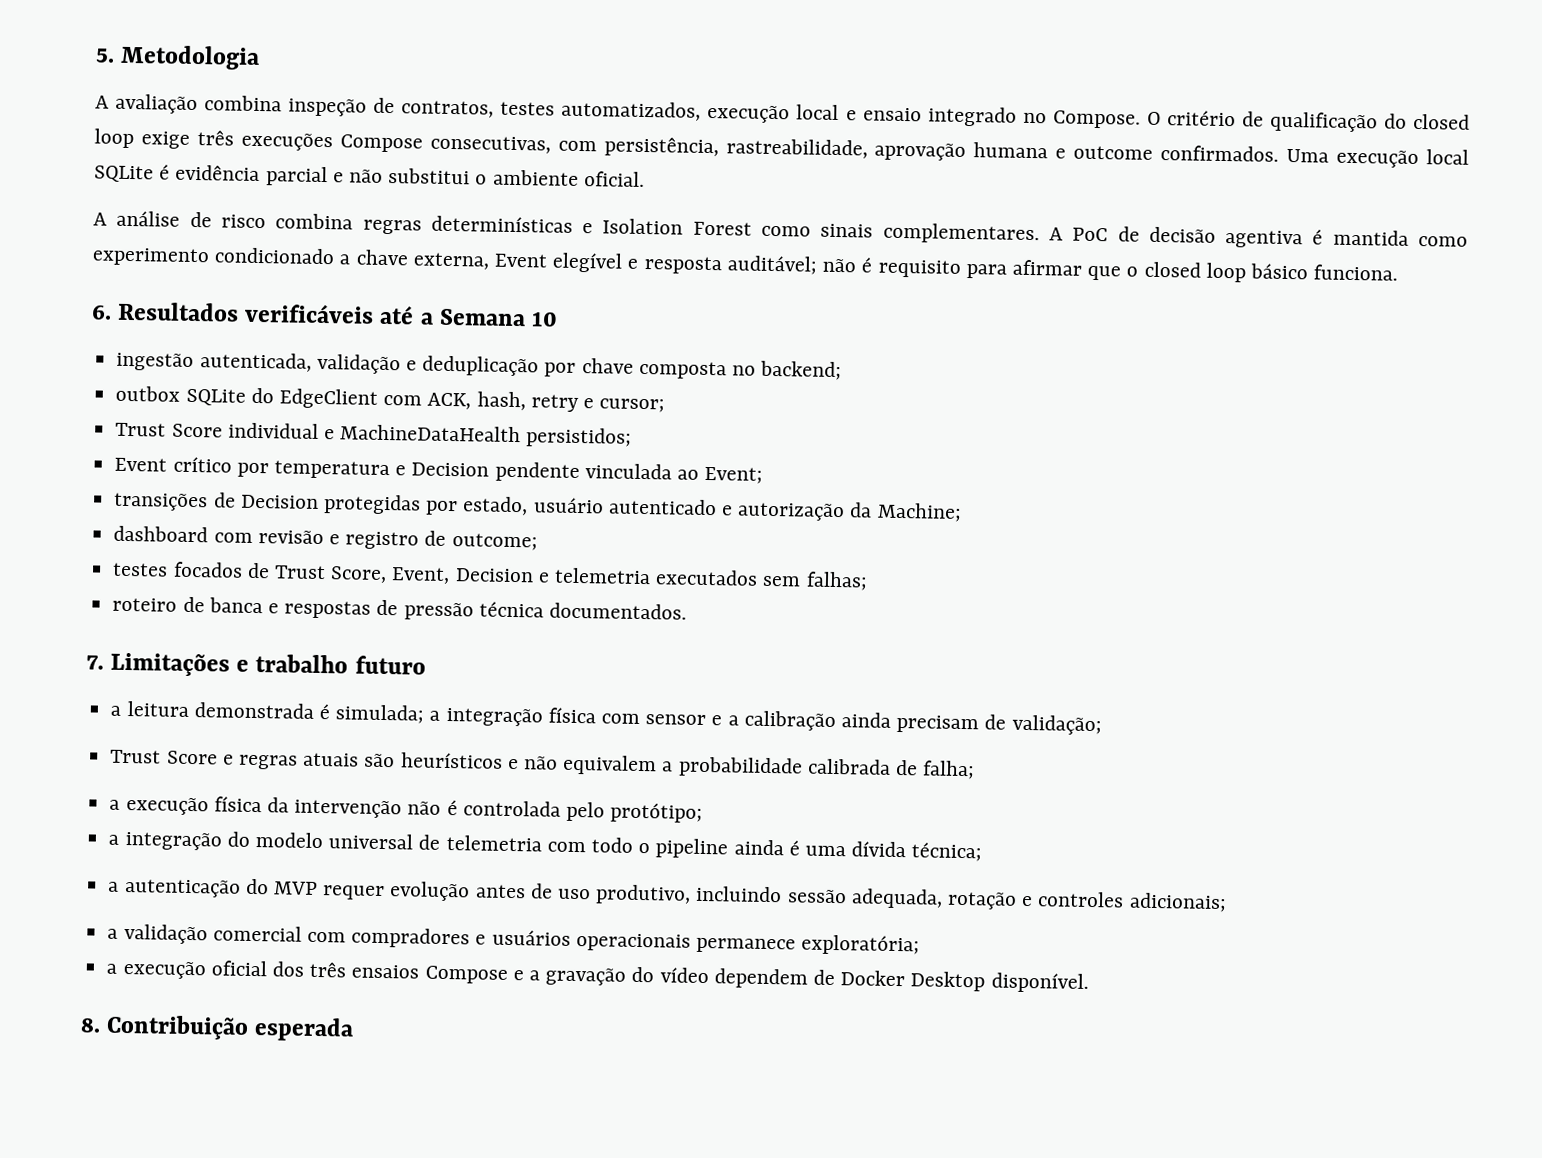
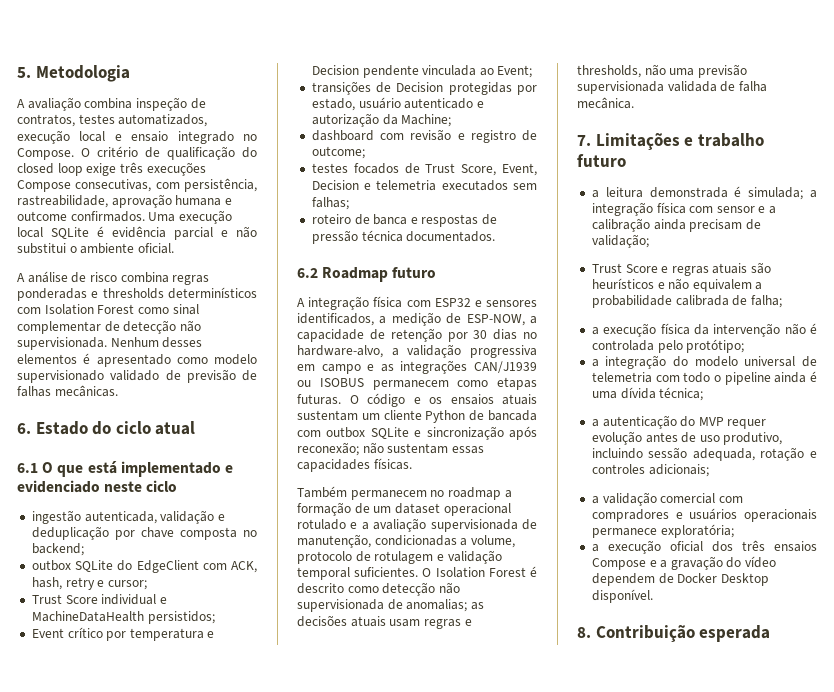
- A análise de risco combina regras determinísticas e Isolation Forest como sinais complementares. A PoC de decisão agentiva é mantida como experimento condicionado a chave externa, Event elegível e resposta auditável; não é requisito para afirmar que o closed loop básico funciona.
- 6. Resultados verificáveis até a Semana 10
+ A análise de risco combina regras ponderadas e thresholds determinísticos com Isolation Forest como sinal complementar de detecção não supervisionada. Nenhum desses elementos é apresentado como modelo supervisionado validado de previsão de falhas mecânicas.
+ 6. Estado do ciclo atual
+ 6.1 O que está implementado e evidenciado neste ciclo
+ 6.2 Roadmap futuro
+ A integração física com ESP32 e sensores identificados, a medição de ESP-NOW, a capacidade de retenção por 30 dias no hardware-alvo, a validação progressiva em campo e as integrações CAN/J1939 ou ISOBUS permanecem como etapas futuras. O código e os ensaios atuais sustentam um cliente Python de bancada com outbox SQLite e sincronização após reconexão; não sustentam essas capacidades físicas.
+ Também permanecem no roadmap a formação de um dataset operacional rotulado e a avaliação supervisionada de manutenção, condicionadas a volume, protocolo de rotulagem e validação temporal suficientes. O Isolation Forest é descrito como detecção não supervisionada de anomalias; as decisões atuais usam regras e thresholds, não uma previsão supervisionada validada de falha mecânica.

